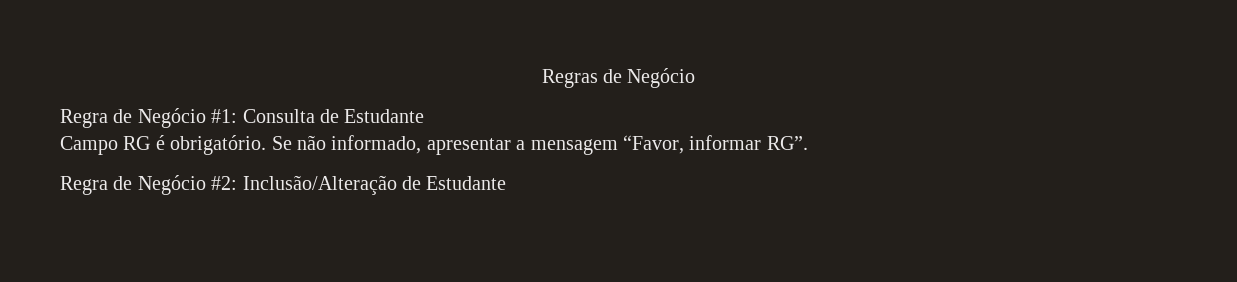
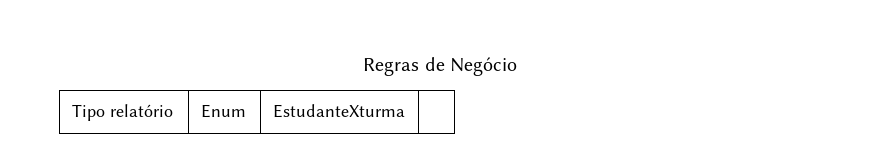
- Regra de Negócio #1: Consulta de Estudante
- Campo RG é obrigatório. Se não informado, apresentar a mensagem “Favor, informar RG”.
- Regra de Negócio #2: Inclusão/Alteração de Estudante
+ Tipo relatório | Enum | EstudanteXturma |

